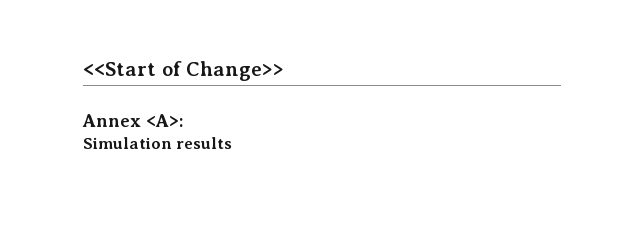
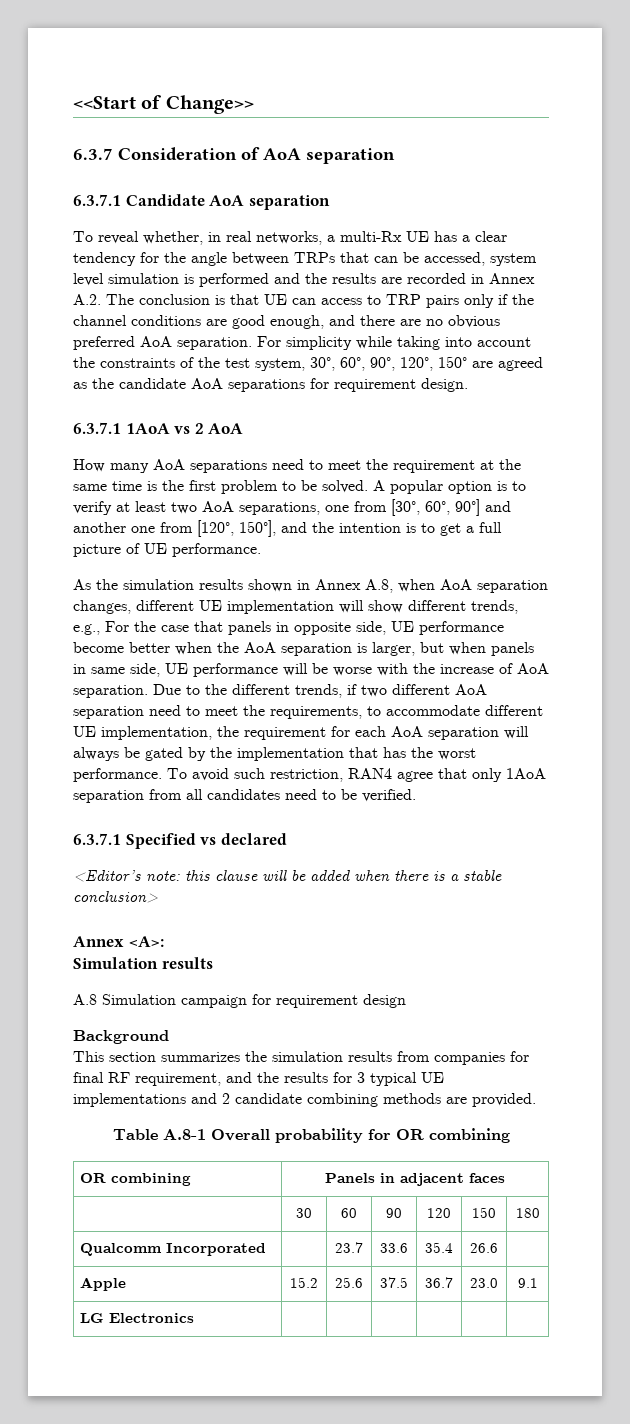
+ 6.3.7 Consideration of AoA separation
+ 6.3.7.1 Candidate AoA separation
+ To reveal whether, in real networks, a multi-Rx UE has a clear tendency for the angle between TRPs that can be accessed, system level simulation is performed and the results are recorded in Annex A.2. The conclusion is that UE can access to TRP pairs only if the channel conditions are good enough, and there are no obvious preferred AoA separation. For simplicity while taking into account the constraints of the test system, 30°, 60°, 90°, 120°, 150° are agreed as the candidate AoA separations for requirement design.
+ 6.3.7.1 1AoA vs 2 AoA
+ How many AoA separations need to meet the requirement at the same time is the first problem to be solved. A popular option is to verify at least two AoA separations, one from [30°, 60°, 90°] and another one from [120°, 150°], and the intention is to get a full picture of UE performance.
+ As the simulation results shown in Annex A.8, when AoA separation changes, different UE implementation will show different trends, e.g., For the case that panels in opposite side, UE performance become better when the AoA separation is larger, but when panels in same side, UE performance will be worse with the increase of AoA separation. Due to the different trends, if two different AoA separation need to meet the requirements, to accommodate different UE implementation, the requirement for each AoA separation will always be gated by the implementation that has the worst performance. To avoid such restriction, RAN4 agree that only 1AoA separation from all candidates need to be verified.
+ 6.3.7.1 Specified vs declared
+ <Editor’s note: this clause will be added when there is a stable conclusion>
  Annex <A>:
  Simulation results
+ A.8 Simulation campaign for requirement design
+ Background
+ This section summarizes the simulation results from companies for final RF requirement, and the results for 3 typical UE implementations and 2 candidate combining methods are provided.
+ Table A.8-1 Overall probability for OR combining
+ OR combining | Panels in adjacent faces
+ | 30 | 60 | 90 | 120 | 150 | 180
+ Qualcomm Incorporated | | 23.7 | 33.6 | 35.4 | 26.6 |
+ Apple | 15.2 | 25.6 | 37.5 | 36.7 | 23.0 | 9.1
+ LG Electronics | | | | | |

